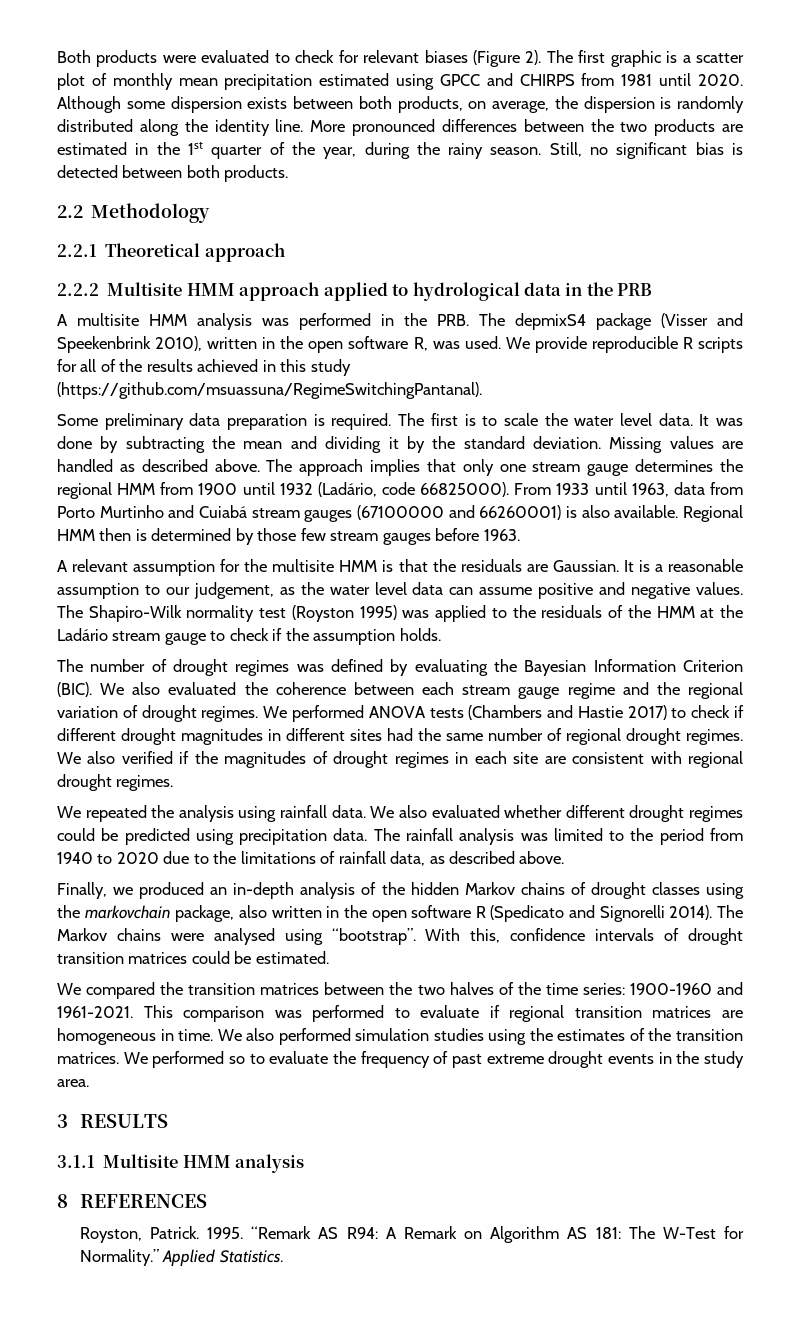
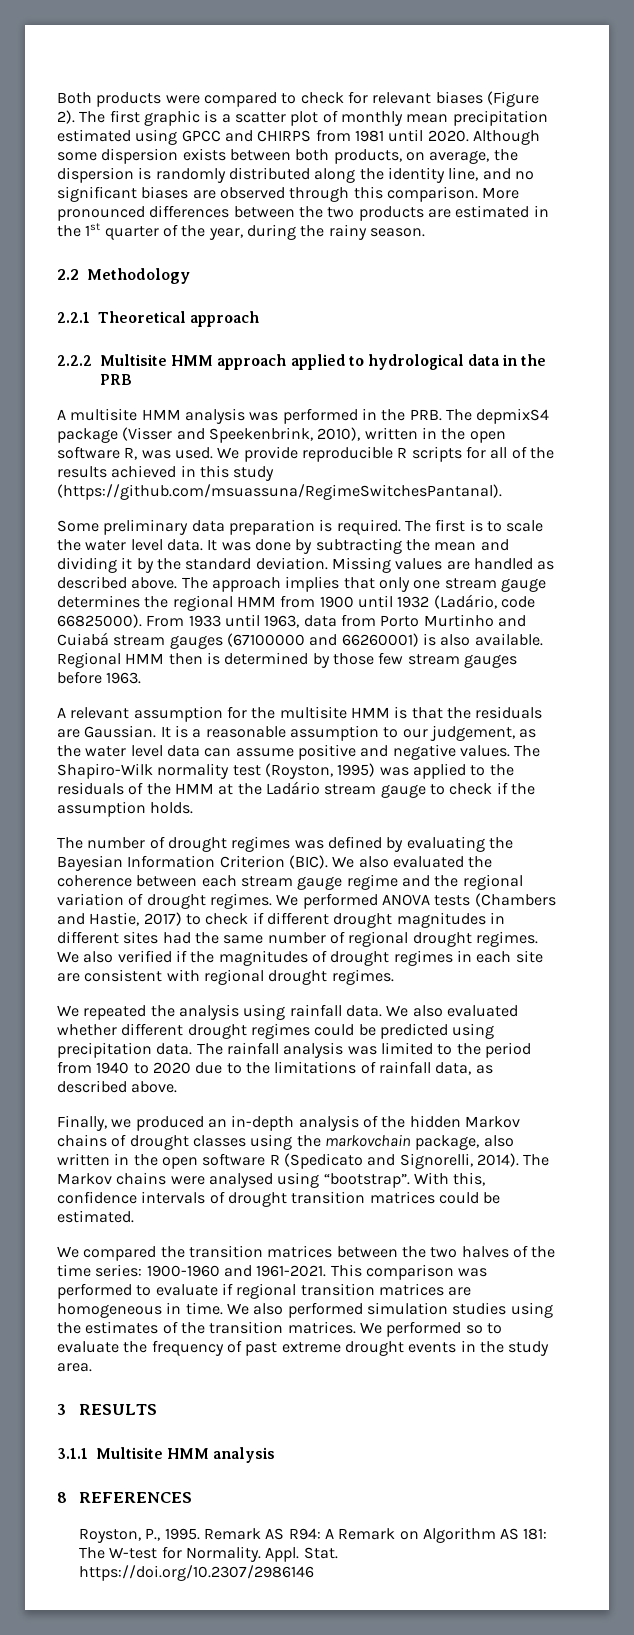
- Both products were evaluated to check for relevant biases (Figure 2).
+ Both products were compared to check for relevant biases (Figure 2).
- Although some dispersion exists between both products, on average, the dispersion is randomly distributed along the identity line.
+ Although some dispersion exists between both products, on average, the dispersion is randomly distributed along the identity line, and no significant biases are observed through this comparison.
- Still, no significant bias is detected between both products.
- A multisite HMM analysis was performed in the PRB. The depmixS4 package (Visser and Speekenbrink 2010), written in the open software R, was used.
+ A multisite HMM analysis was performed in the PRB. The depmixS4 package (Visser and Speekenbrink, 2010), written in the open software R, was used.
- We provide reproducible R scripts for all of the results achieved in this study (https://github.com/msuassuna/RegimeSwitchingPantanal).
+ We provide reproducible R scripts for all of the results achieved in this study (https://github.com/msuassuna/RegimeSwitchesPantanal).
- The Shapiro-Wilk normality test (Royston 1995) was applied to the residuals of the HMM at the Ladário stream gauge to check if the assumption holds.
+ The Shapiro-Wilk normality test (Royston, 1995) was applied to the residuals of the HMM at the Ladário stream gauge to check if the assumption holds.
- We performed ANOVA tests (Chambers and Hastie 2017) to check if different drought magnitudes in different sites had the same number of regional drought regimes.
+ We performed ANOVA tests (Chambers and Hastie, 2017) to check if different drought magnitudes in different sites had the same number of regional drought regimes.
- Finally, we produced an in-depth analysis of the hidden Markov chains of drought classes using the markovchain package, also written in the open software R (Spedicato and Signorelli 2014).
+ Finally, we produced an in-depth analysis of the hidden Markov chains of drought classes using the markovchain package, also written in the open software R (Spedicato and Signorelli, 2014).
- Royston, Patrick. 1995. “Remark AS R94: A Remark on Algorithm AS 181: The W-Test for Normality.” Applied Statistics.
+ Royston, P., 1995. Remark AS R94: A Remark on Algorithm AS 181: The W-test for Normality. Appl. Stat. https://doi.org/10.2307/2986146

